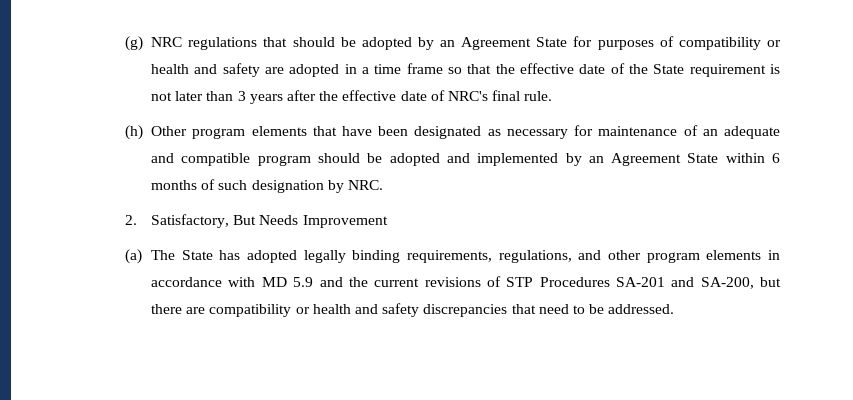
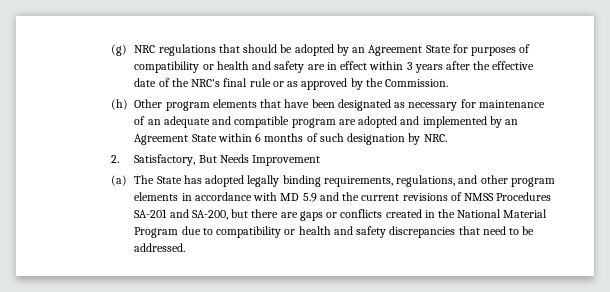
- (g) NRC regulations that should be adopted by an Agreement State for purposes of compatibility or health and safety are adopted in a time frame so that the effective date of the State requirement is not later than 3 years after the effective date of NRC's final rule.
+ (g) NRC regulations that should be adopted by an Agreement State for purposes of compatibility or health and safety are in effect within 3 years after the effective date of the NRC's final rule or as approved by the Commission.
- (h) Other program elements that have been designated as necessary for maintenance of an adequate and compatible program should be adopted and implemented by an Agreement State within 6 months of such designation by NRC.
+ (h) Other program elements that have been designated as necessary for maintenance of an adequate and compatible program are adopted and implemented by an Agreement State within 6 months of such designation by NRC.
- (a) The State has adopted legally binding requirements, regulations, and other program elements in accordance with MD 5.9 and the current revisions of STP Procedures SA-201 and SA-200, but there are compatibility or health and safety discrepancies that need to be addressed.
+ (a) The State has adopted legally binding requirements, regulations, and other program elements in accordance with MD 5.9 and the current revisions of NMSS Procedures SA-201 and SA-200, but there are gaps or conflicts created in the National Material Program due to compatibility or health and safety discrepancies that need to be addressed.

